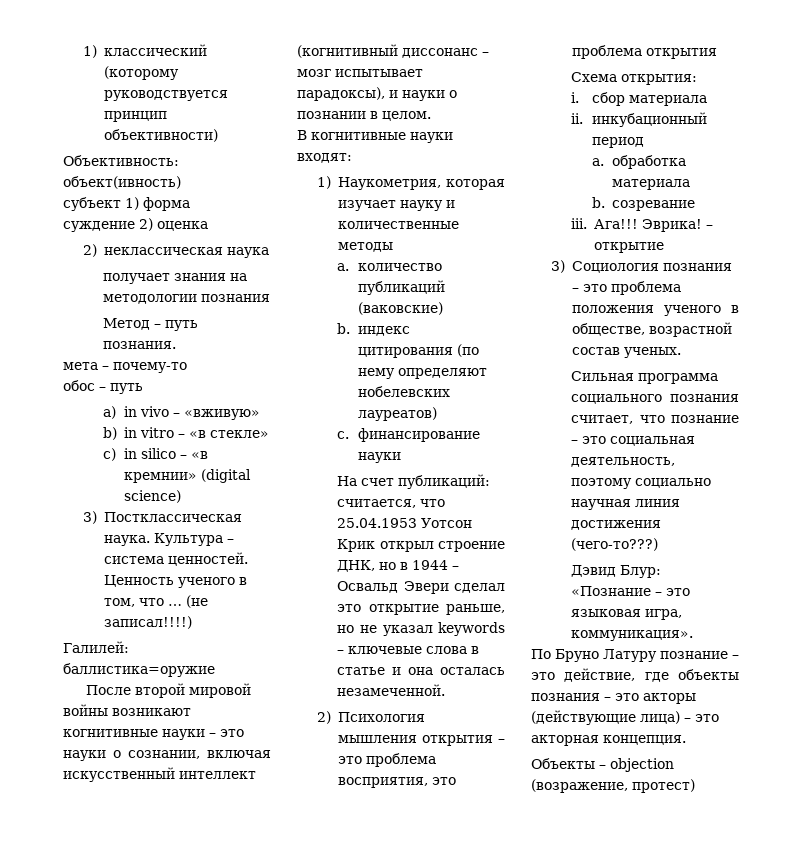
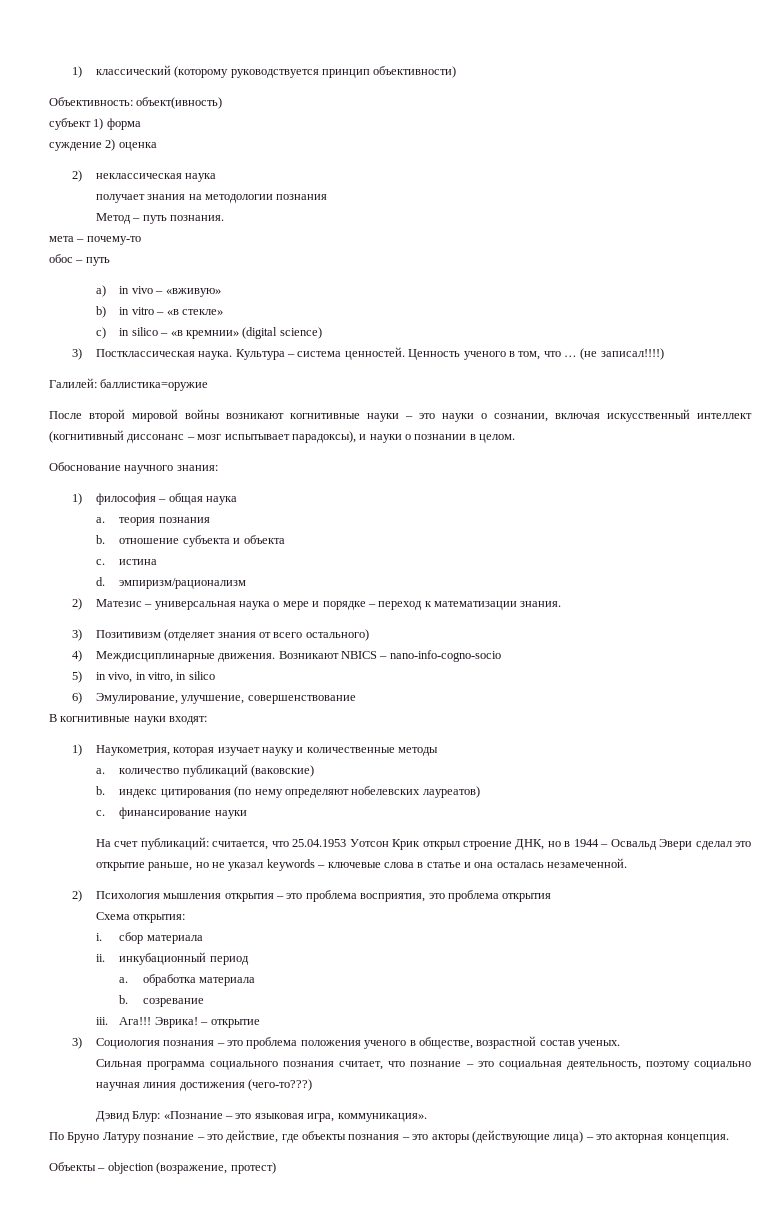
+ Обоснование научного знания:
+ 1) философия – общая наука
+ a. теория познания
+ b. отношение субъекта и объекта
+ c. истина
+ d. эмпиризм/рационализм
+ 2) Матезис – универсальная наука о мере и порядке – переход к математизации знания.
+ 3) Позитивизм (отделяет знания от всего остального)
+ 4) Междисциплинарные движения. Возникают NBICS – nano-info-cogno-socio
+ 5) in vivo, in vitro, in silico
+ 6) Эмулирование, улучшение, совершенствование

